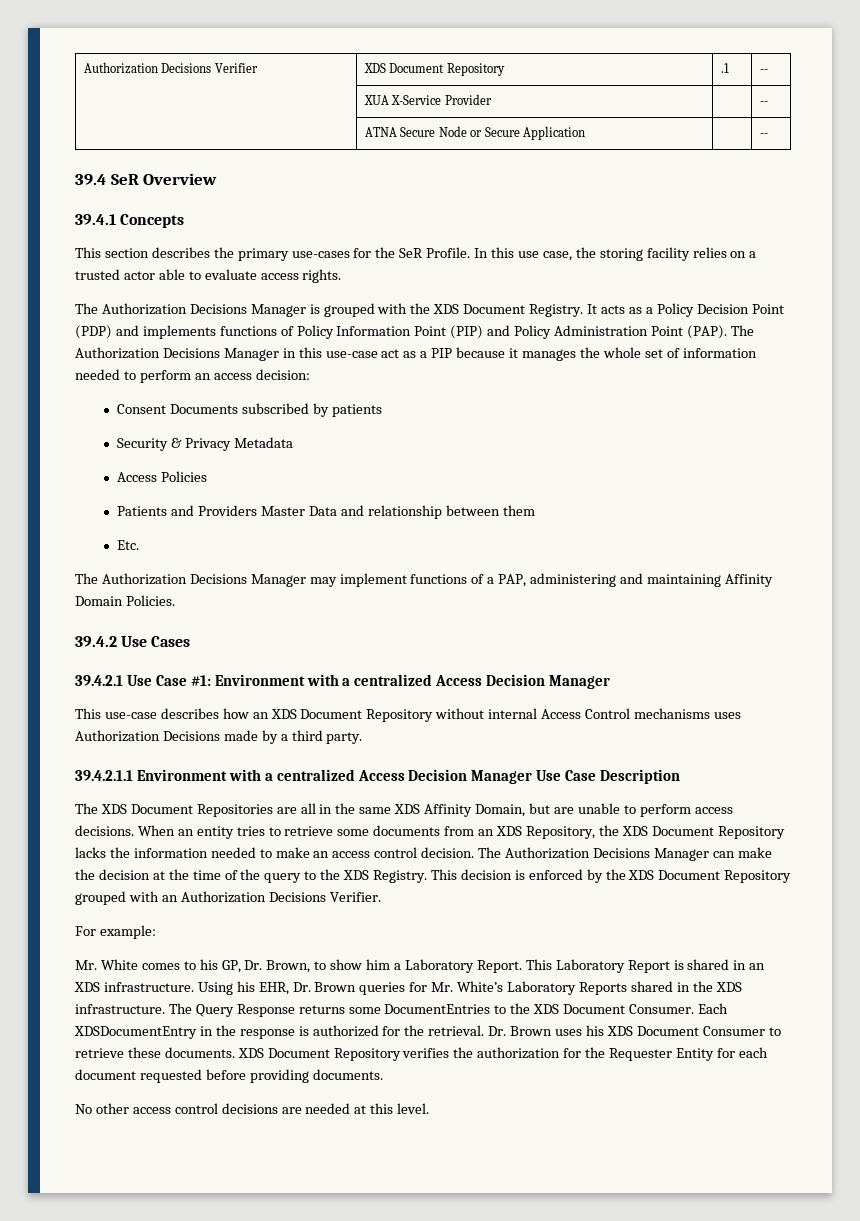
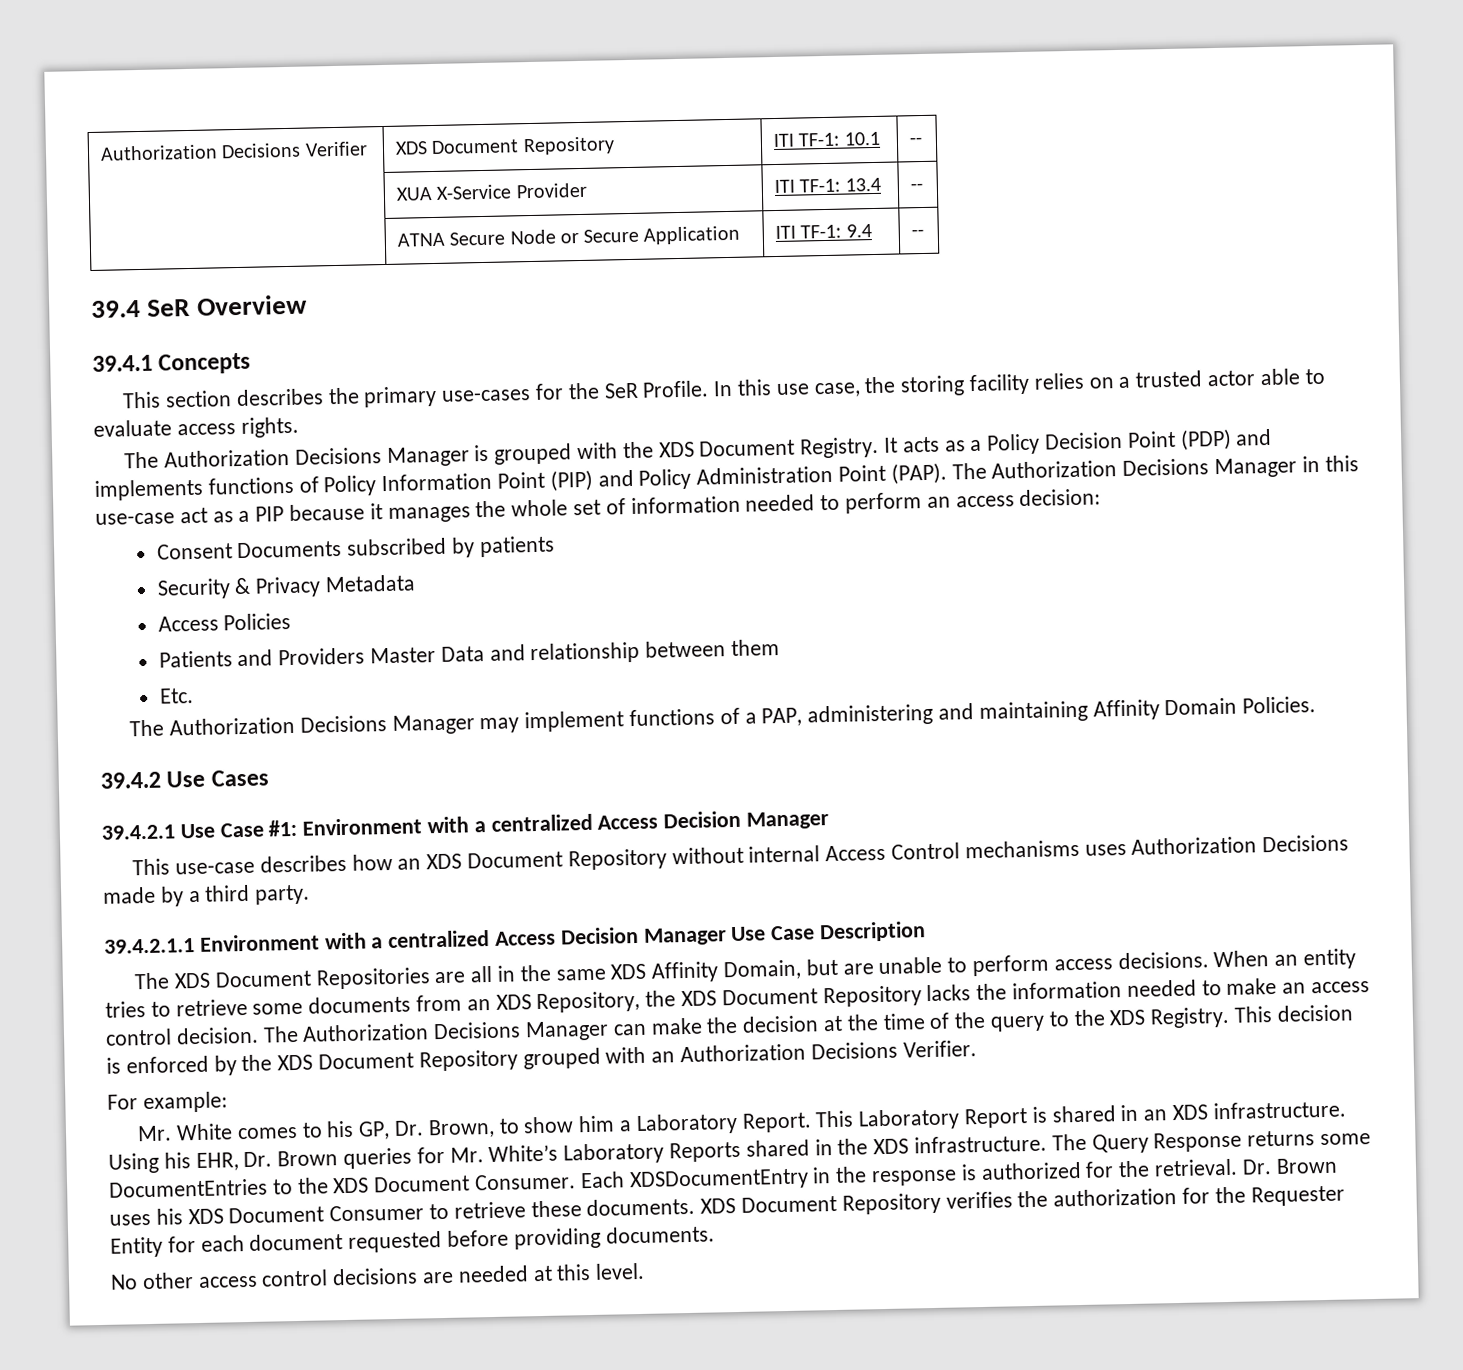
- Authorization Decisions Verifier | XDS Document Repository | .1 | --
+ Authorization Decisions Verifier | XDS Document Repository | ITI TF-1: 10.1 | --
- | XUA X-Service Provider | | --
+ | XUA X-Service Provider | ITI TF-1: 13.4 | --
- | ATNA Secure Node or Secure Application | | --
+ | ATNA Secure Node or Secure Application | ITI TF-1: 9.4 | --

